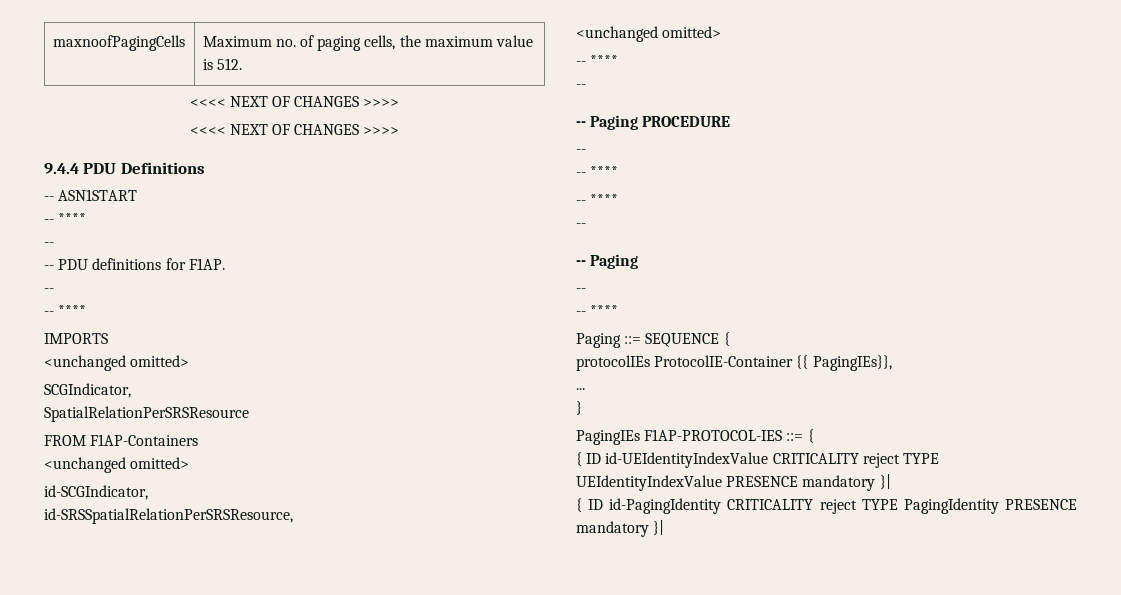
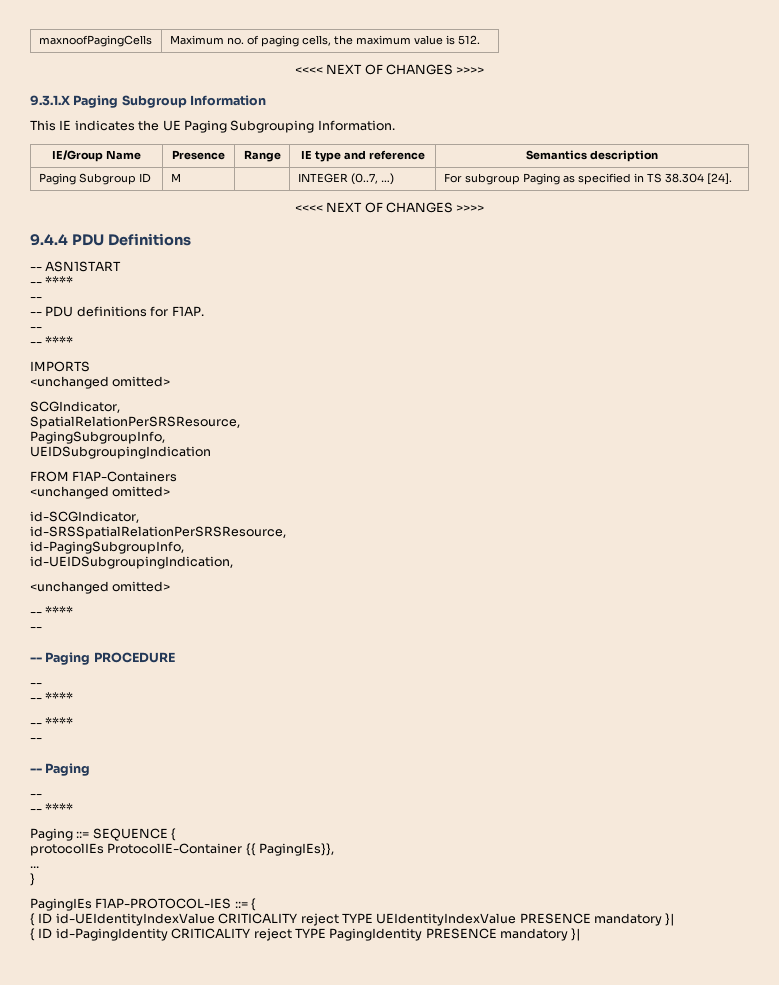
+ 9.3.1.X Paging Subgroup Information
+ This IE indicates the UE Paging Subgrouping Information.
+ IE/Group Name | Presence | Range | IE type and reference | Semantics description
+ Paging Subgroup ID | M | | INTEGER (0..7, …) | For subgroup Paging as specified in TS 38.304 [24].
- SpatialRelationPerSRSResource
+ SpatialRelationPerSRSResource,
+ PagingSubgroupInfo,
+ UEIDSubgroupingIndication
+ id-PagingSubgroupInfo,
+ id-UEIDSubgroupingIndication,

